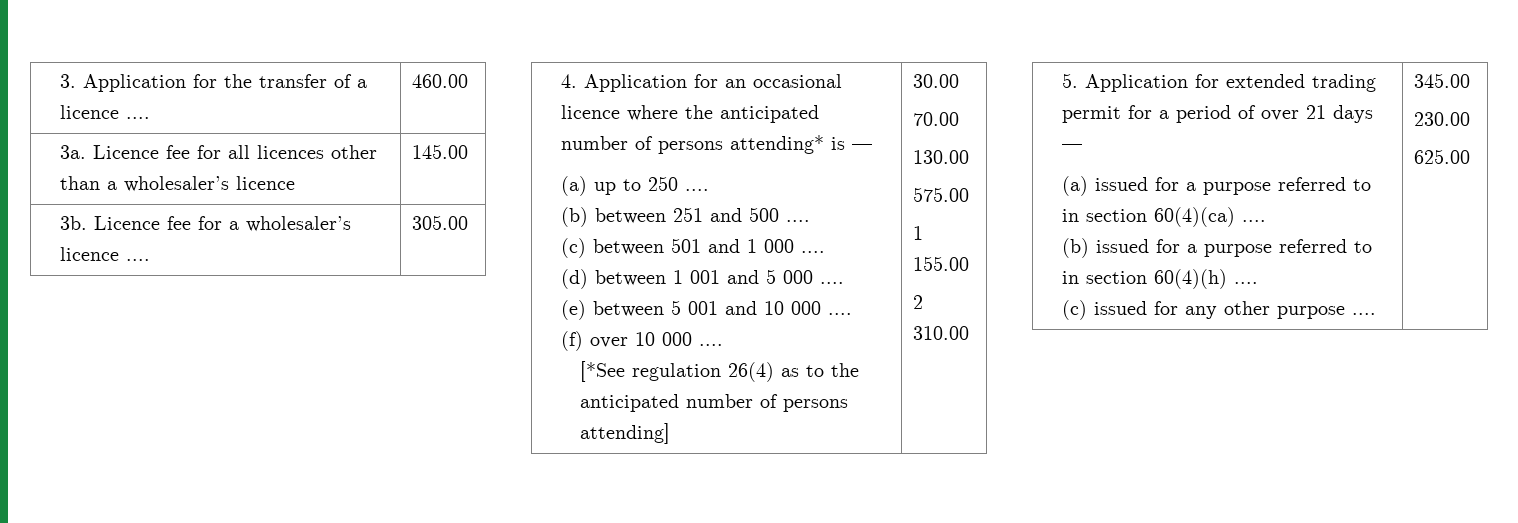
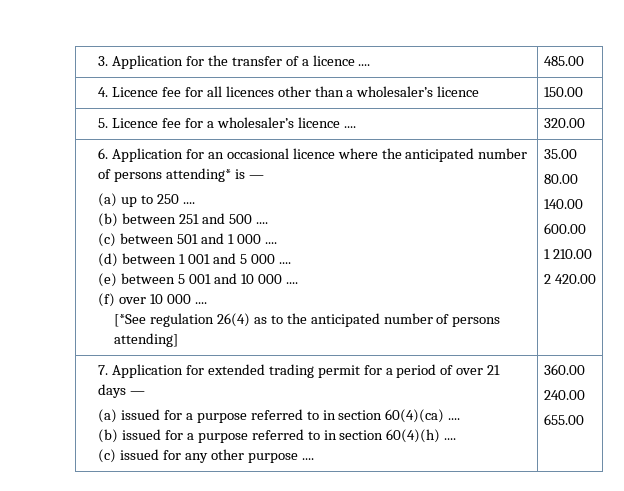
- 3. Application for the transfer of a licence .... | 460.00
- 3a. Licence fee for all licences other than a wholesaler’s licence | 145.00
- 3b. Licence fee for a wholesaler’s licence .... | 305.00
- 4. Application for an occasional licence where the anticipated number of persons attending* is —
+ 3. Application for the transfer of a licence .... | 485.00
+ 4. Licence fee for all licences other than a wholesaler’s licence | 150.00
+ 5. Licence fee for a wholesaler’s licence .... | 320.00
+ 6. Application for an occasional licence where the anticipated number of persons attending* is —
- 30.00
- 70.00
- 130.00
- 575.00
- 1 155.00
+ 35.00
+ 80.00
+ 140.00
+ 600.00
+ 1 210.00
- 2 310.00
- 5. Application for extended trading permit for a period of over 21 days —
+ 2 420.00
+ 7. Application for extended trading permit for a period of over 21 days —
- 345.00
- 230.00
- 625.00
+ 360.00
+ 240.00
+ 655.00

